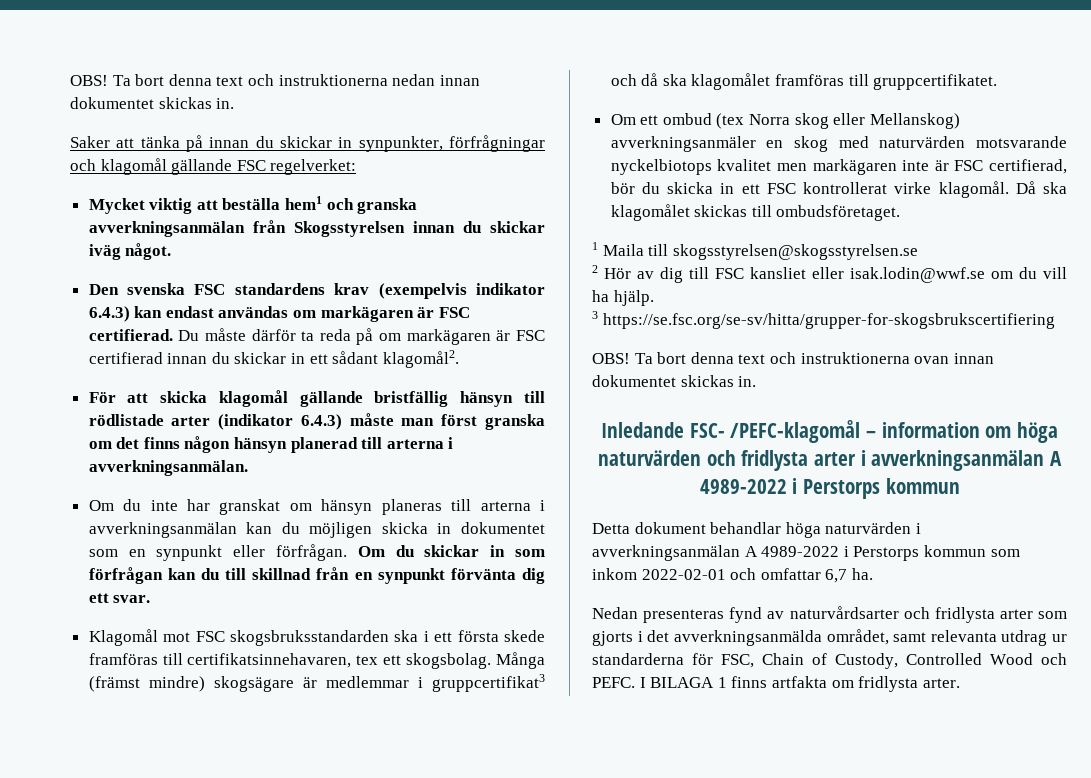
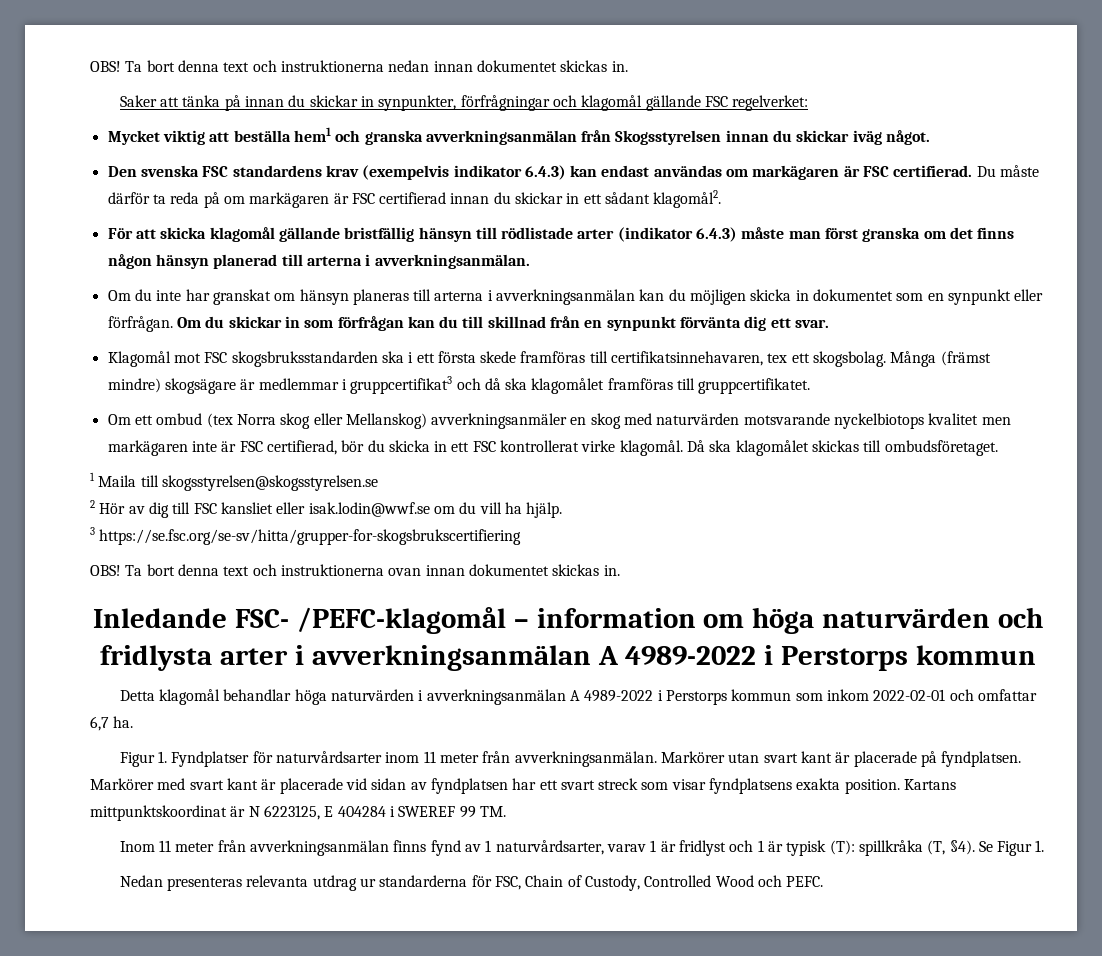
- Detta dokument behandlar höga naturvärden i avverkningsanmälan A 4989-2022 i Perstorps kommun som inkom 2022-02-01 och omfattar 6,7 ha.
+ Detta klagomål behandlar höga naturvärden i avverkningsanmälan A 4989-2022 i Perstorps kommun som inkom 2022-02-01 och omfattar 6,7 ha.
- Nedan presenteras fynd av naturvårdsarter och fridlysta arter som gjorts i det avverkningsanmälda området, samt relevanta utdrag ur standarderna för FSC, Chain of Custody, Controlled Wood och PEFC. I BILAGA 1 finns artfakta om fridlysta arter.
+ Figur 1. Fyndplatser för naturvårdsarter inom 11 meter från avverkningsanmälan. Markörer utan svart kant är placerade på fyndplatsen. Markörer med svart kant är placerade vid sidan av fyndplatsen har ett svart streck som visar fyndplatsens exakta position. Kartans mittpunktskoordinat är N 6223125, E 404284 i SWEREF 99 TM.
+ Inom 11 meter från avverkningsanmälan finns fynd av 1 naturvårdsarter, varav 1 är fridlyst och 1 är typisk (T): spillkråka (T, §4). Se Figur 1.
+ Nedan presenteras relevanta utdrag ur standarderna för FSC, Chain of Custody, Controlled Wood och PEFC.

